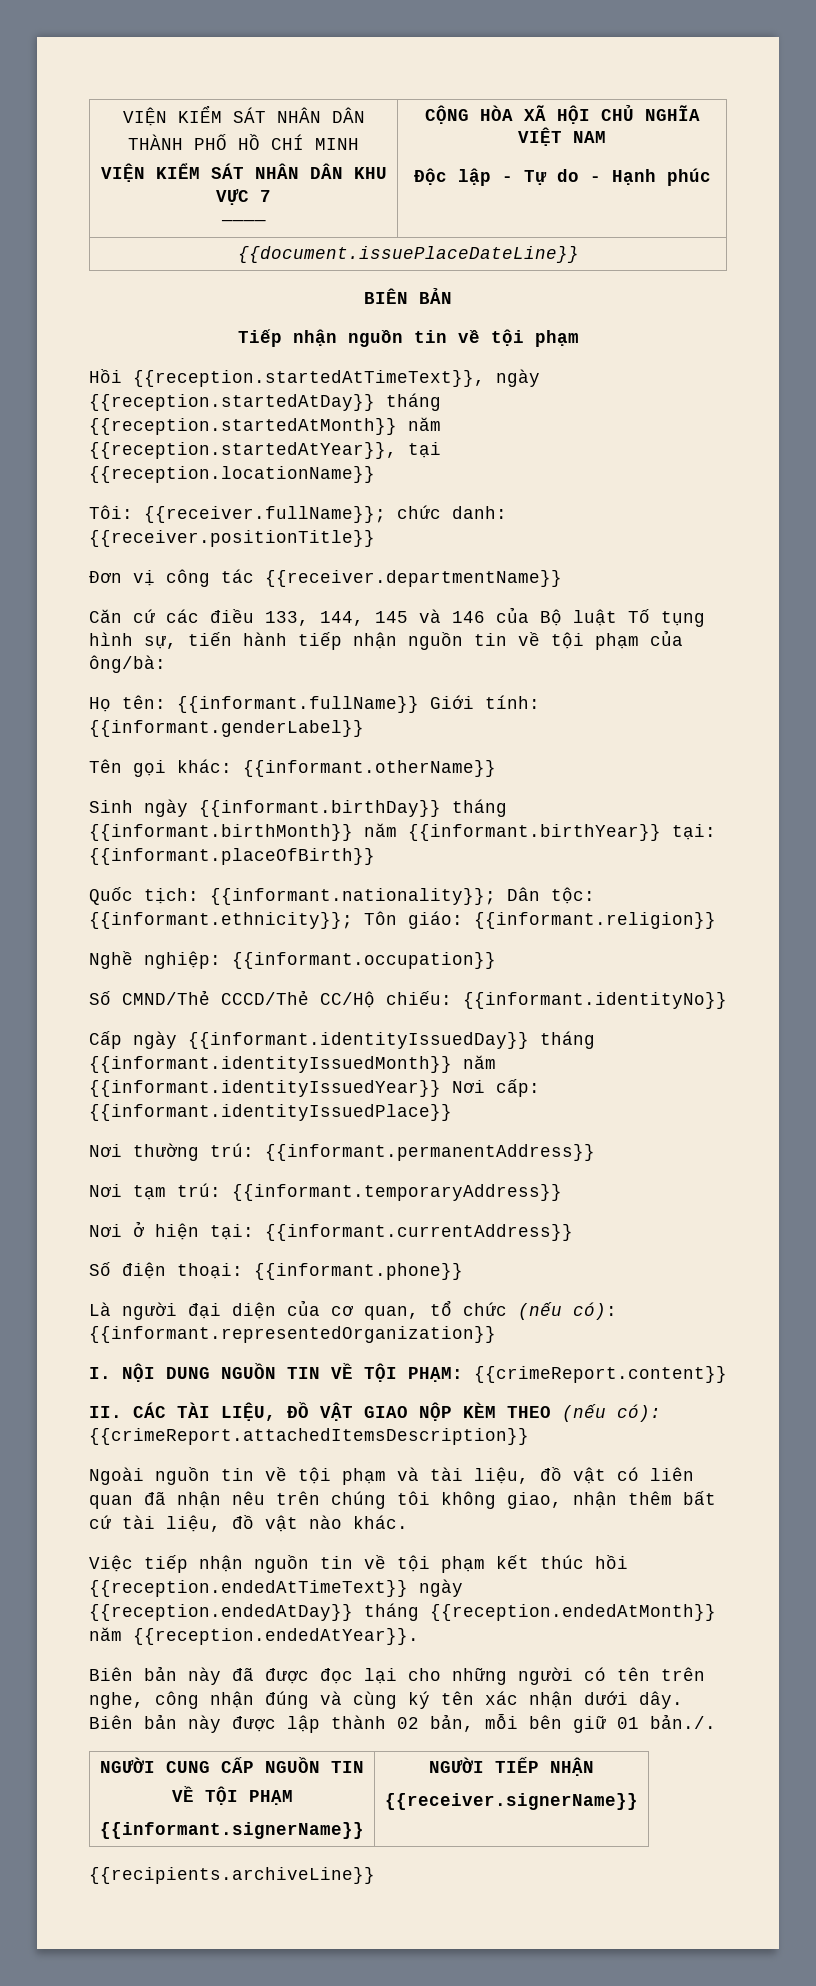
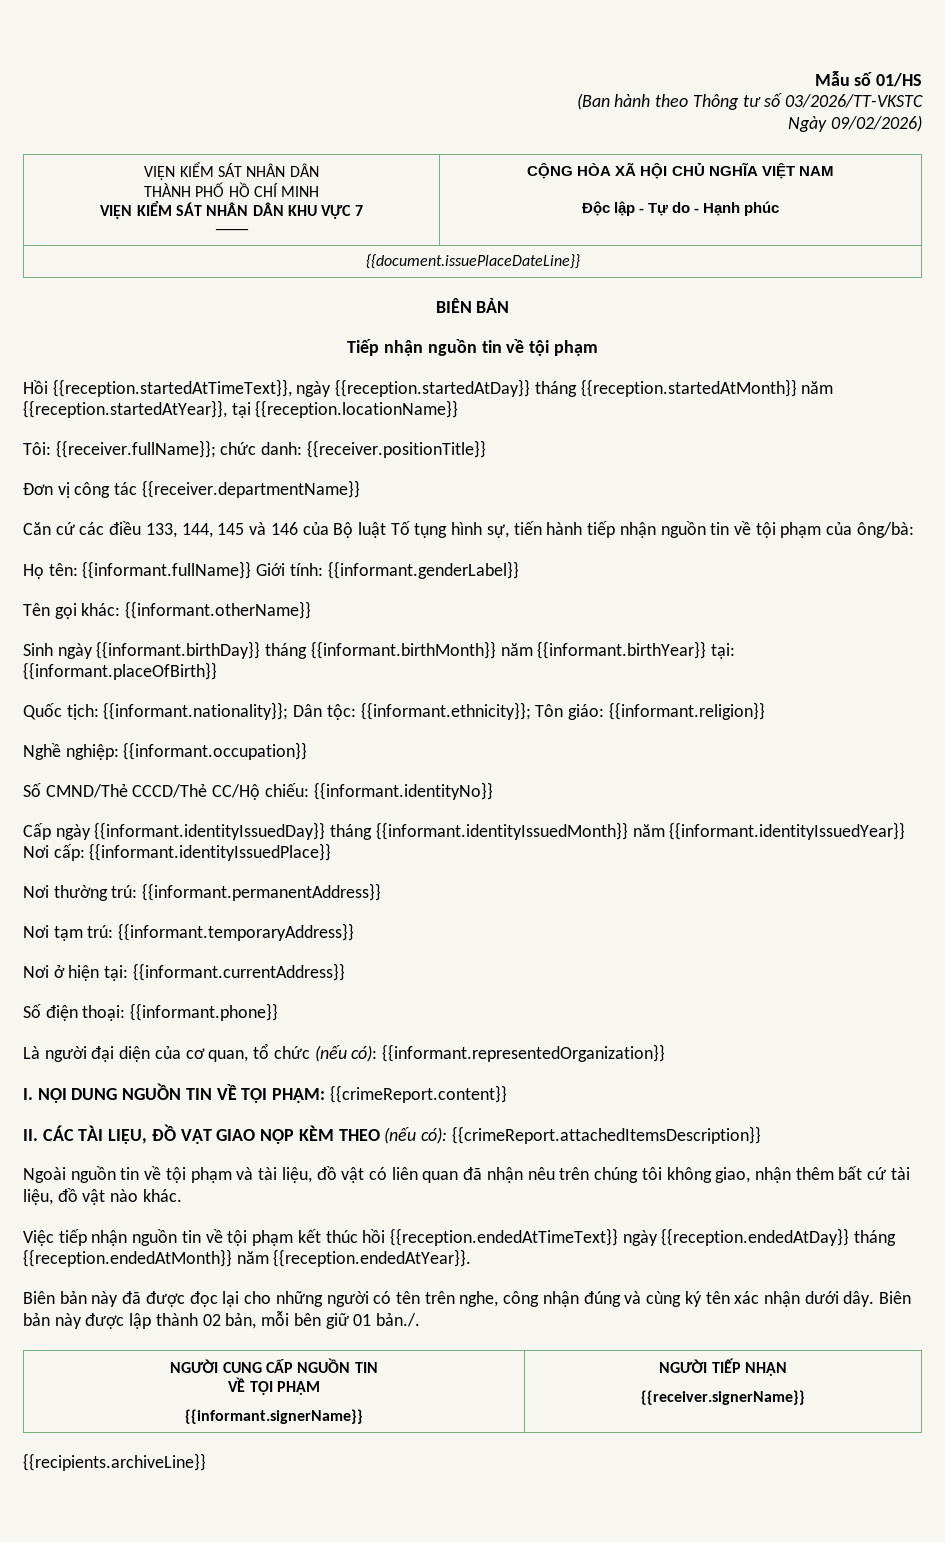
+ Mẫu số 01/HS
+ (Ban hành theo Thông tư số 03/2026/TT-VKSTC
+ Ngày 09/02/2026)

